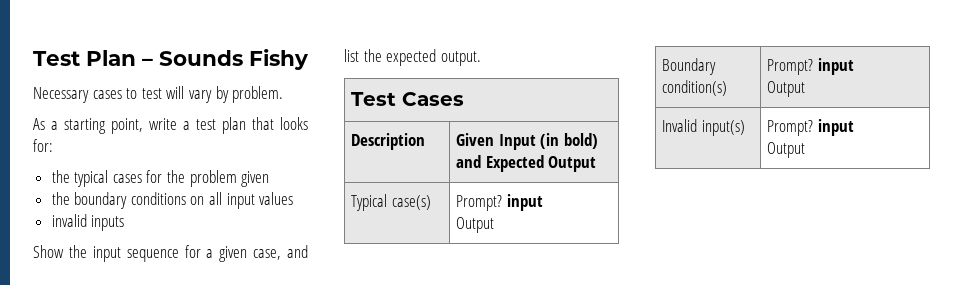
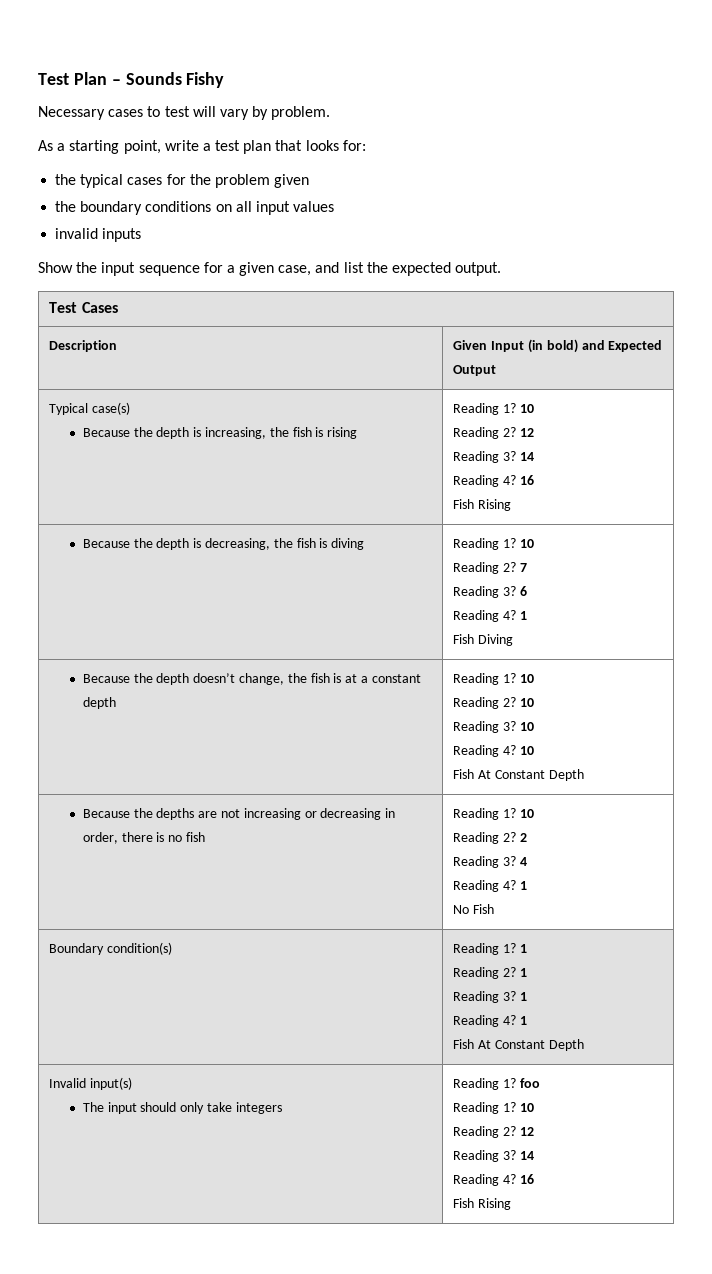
- Typical case(s) | Prompt? input
- Output
- Boundary condition(s) | Prompt? input
- Output
- Invalid input(s) | Prompt? input
- Output
+ Typical case(s)
+ Because the depth is increasing, the fish is rising | Reading 1? 10
+ Reading 2? 12
+ Reading 3? 14
+ Reading 4? 16
+ Fish Rising
+ Because the depth is decreasing, the fish is diving | Reading 1? 10
+ Reading 2? 7
+ Reading 3? 6
+ Reading 4? 1
+ Fish Diving
+ Because the depth doesn’t change, the fish is at a constant depth | Reading 1? 10
+ Reading 2? 10
+ Reading 3? 10
+ Reading 4? 10
+ Fish At Constant Depth
+ Because the depths are not increasing or decreasing in order, there is no fish | Reading 1? 10
+ Reading 2? 2
+ Reading 3? 4
+ Reading 4? 1
+ No Fish
+ Boundary condition(s) | Reading 1? 1
+ Reading 2? 1
+ Reading 3? 1
+ Reading 4? 1
+ Fish At Constant Depth
+ Invalid input(s)
+ The input should only take integers | Reading 1? foo
+ Reading 1? 10
+ Reading 2? 12
+ Reading 3? 14
+ Reading 4? 16
+ Fish Rising

